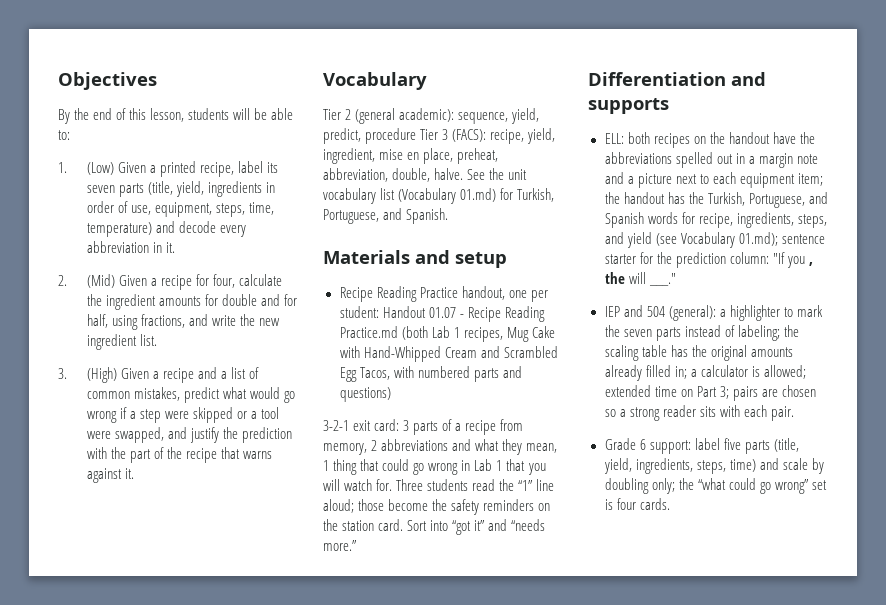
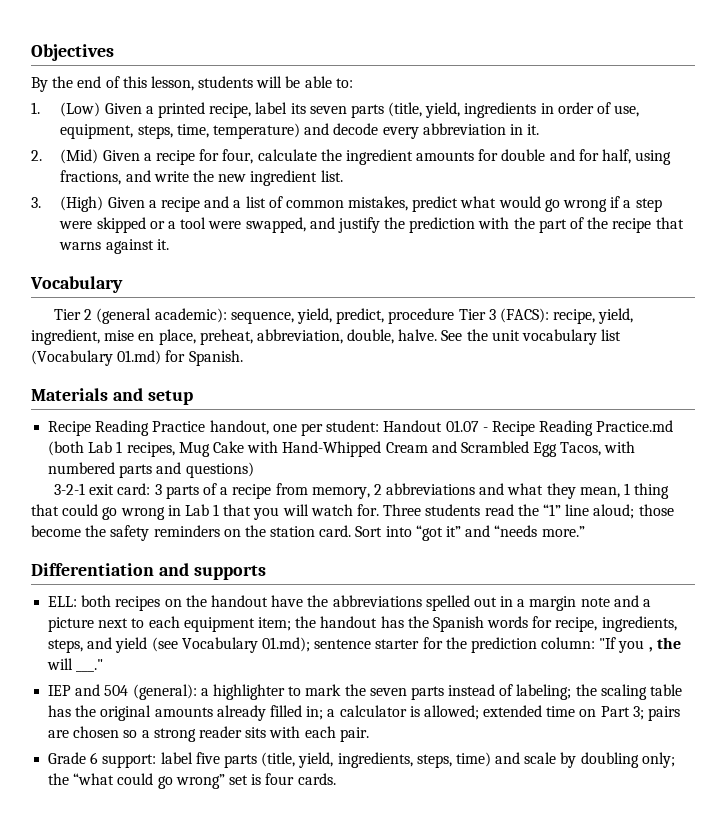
- See the unit vocabulary list (Vocabulary 01.md) for Turkish, Portuguese, and Spanish.
+ See the unit vocabulary list (Vocabulary 01.md) for Spanish.
- ELL: both recipes on the handout have the abbreviations spelled out in a margin note and a picture next to each equipment item; the handout has the Turkish, Portuguese, and Spanish words for recipe, ingredients, steps, and yield (see Vocabulary 01.md); sentence starter for the prediction column: "If you , the will ___."
+ ELL: both recipes on the handout have the abbreviations spelled out in a margin note and a picture next to each equipment item; the handout has the Spanish words for recipe, ingredients, steps, and yield (see Vocabulary 01.md); sentence starter for the prediction column: "If you , the will ___."

